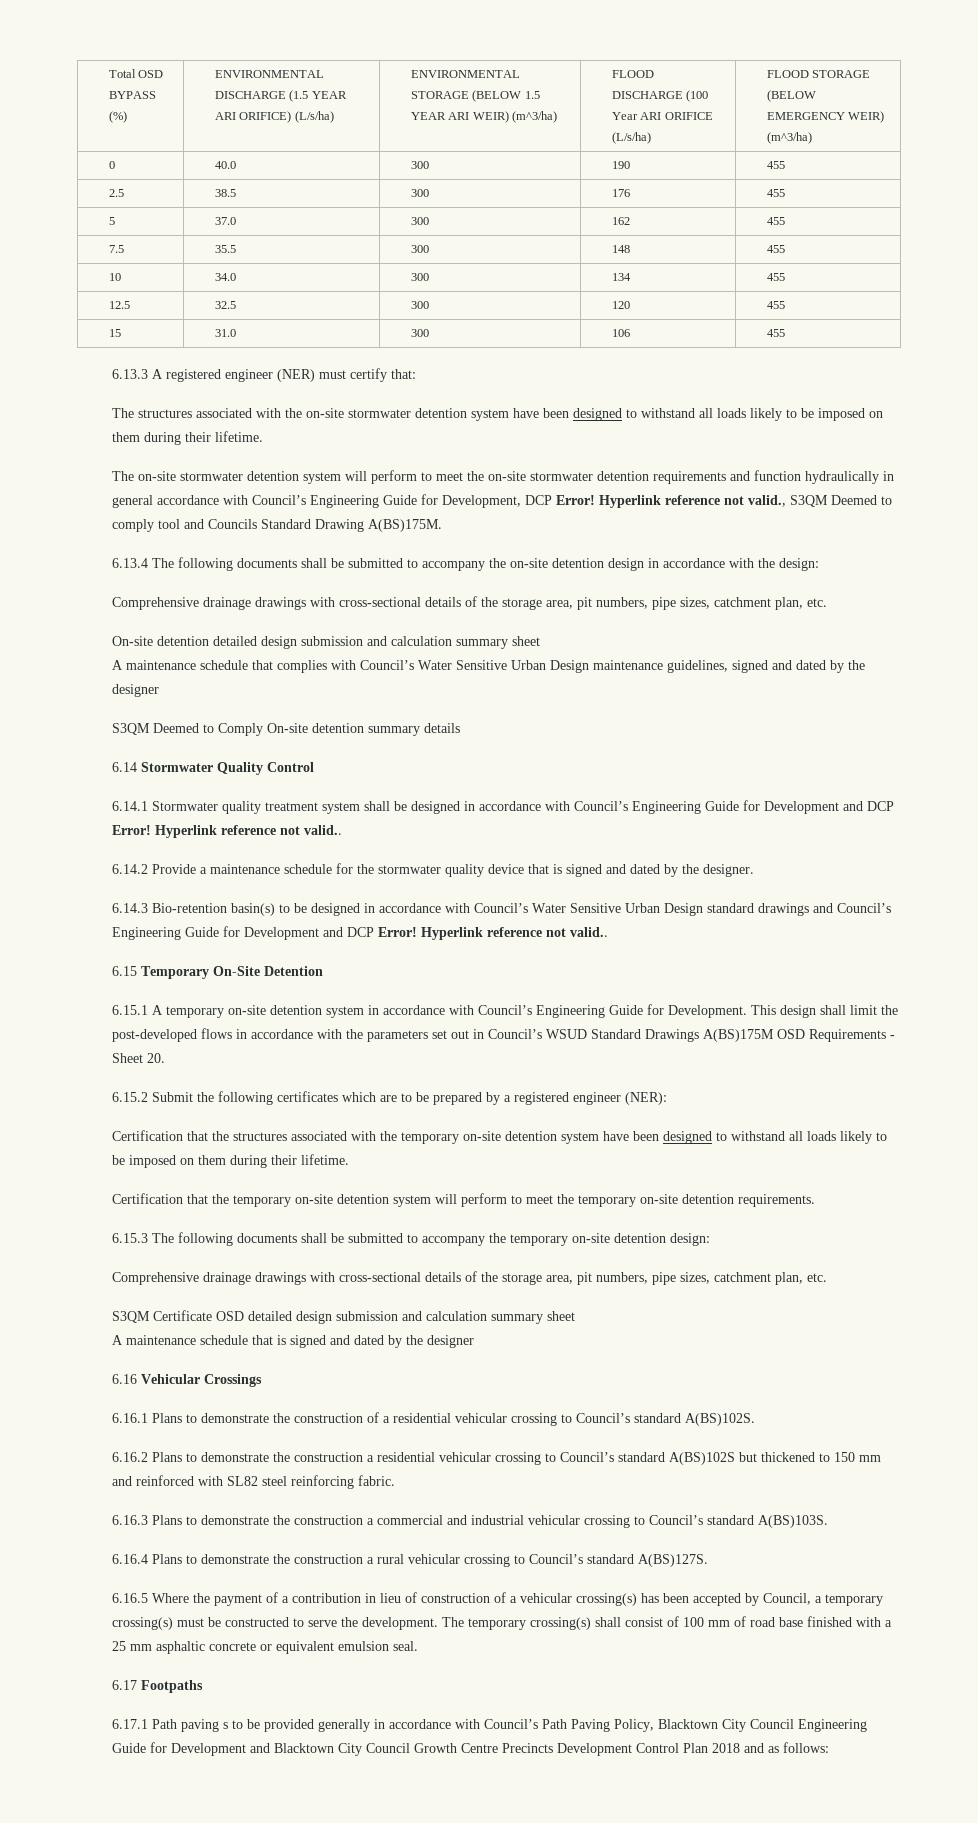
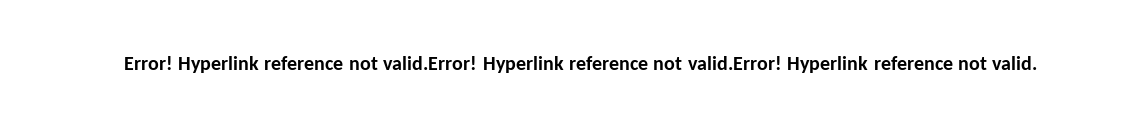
- Total OSD BYPASS (%) | ENVIRONMENTAL DISCHARGE (1.5 YEAR ARI ORIFICE) (L/s/ha) | ENVIRONMENTAL STORAGE (BELOW 1.5 YEAR ARI WEIR) (m^3/ha) | FLOOD DISCHARGE (100 Year ARI ORIFICE (L/s/ha) | FLOOD STORAGE (BELOW EMERGENCY WEIR) (m^3/ha)
- 0 | 40.0 | 300 | 190 | 455
- 2.5 | 38.5 | 300 | 176 | 455
- 5 | 37.0 | 300 | 162 | 455
- 7.5 | 35.5 | 300 | 148 | 455
- 10 | 34.0 | 300 | 134 | 455
- 12.5 | 32.5 | 300 | 120 | 455
- 15 | 31.0 | 300 | 106 | 455
- 6.13.3 A registered engineer (NER) must certify that:
- The structures associated with the on-site stormwater detention system have been designed to withstand all loads likely to be imposed on them during their lifetime.
- The on-site stormwater detention system will perform to meet the on-site stormwater detention requirements and function hydraulically in general accordance with Council’s Engineering Guide for Development, DCP Error! Hyperlink reference not valid., S3QM Deemed to comply tool and Councils Standard Drawing A(BS)175M.
- 6.13.4 The following documents shall be submitted to accompany the on-site detention design in accordance with the design:
- Comprehensive drainage drawings with cross-sectional details of the storage area, pit numbers, pipe sizes, catchment plan, etc.
- On-site detention detailed design submission and calculation summary sheet
- A maintenance schedule that complies with Council’s Water Sensitive Urban Design maintenance guidelines, signed and dated by the designer
- S3QM Deemed to Comply On-site detention summary details
- 6.14 Stormwater Quality Control
- 6.14.1 Stormwater quality treatment system shall be designed in accordance with Council’s Engineering Guide for Development and DCP Error! Hyperlink reference not valid..
- 6.14.2 Provide a maintenance schedule for the stormwater quality device that is signed and dated by the designer.
- 6.14.3 Bio-retention basin(s) to be designed in accordance with Council’s Water Sensitive Urban Design standard drawings and Council’s Engineering Guide for Development and DCP Error! Hyperlink reference not valid..
- 6.15 Temporary On-Site Detention
- 6.15.1 A temporary on-site detention system in accordance with Council’s Engineering Guide for Development. This design shall limit the post-developed flows in accordance with the parameters set out in Council’s WSUD Standard Drawings A(BS)175M OSD Requirements - Sheet 20.
- 6.15.2 Submit the following certificates which are to be prepared by a registered engineer (NER):
- Certification that the structures associated with the temporary on-site detention system have been designed to withstand all loads likely to be imposed on them during their lifetime.
- Certification that the temporary on-site detention system will perform to meet the temporary on-site detention requirements.
- 6.15.3 The following documents shall be submitted to accompany the temporary on-site detention design:
- Comprehensive drainage drawings with cross-sectional details of the storage area, pit numbers, pipe sizes, catchment plan, etc.
- S3QM Certificate OSD detailed design submission and calculation summary sheet
- A maintenance schedule that is signed and dated by the designer
- 6.16 Vehicular Crossings
- 6.16.1 Plans to demonstrate the construction of a residential vehicular crossing to Council’s standard A(BS)102S.
- 6.16.2 Plans to demonstrate the construction a residential vehicular crossing to Council’s standard A(BS)102S but thickened to 150 mm and reinforced with SL82 steel reinforcing fabric.
- 6.16.3 Plans to demonstrate the construction a commercial and industrial vehicular crossing to Council’s standard A(BS)103S.
- 6.16.4 Plans to demonstrate the construction a rural vehicular crossing to Council’s standard A(BS)127S.
- 6.16.5 Where the payment of a contribution in lieu of construction of a vehicular crossing(s) has been accepted by Council, a temporary crossing(s) must be constructed to serve the development. The temporary crossing(s) shall consist of 100 mm of road base finished with a 25 mm asphaltic concrete or equivalent emulsion seal.
- 6.17 Footpaths
- 6.17.1 Path paving s to be provided generally in accordance with Council’s Path Paving Policy, Blacktown City Council Engineering Guide for Development and Blacktown City Council Growth Centre Precincts Development Control Plan 2018 and as follows:
+ Error! Hyperlink reference not valid.Error! Hyperlink reference not valid.Error! Hyperlink reference not valid.

